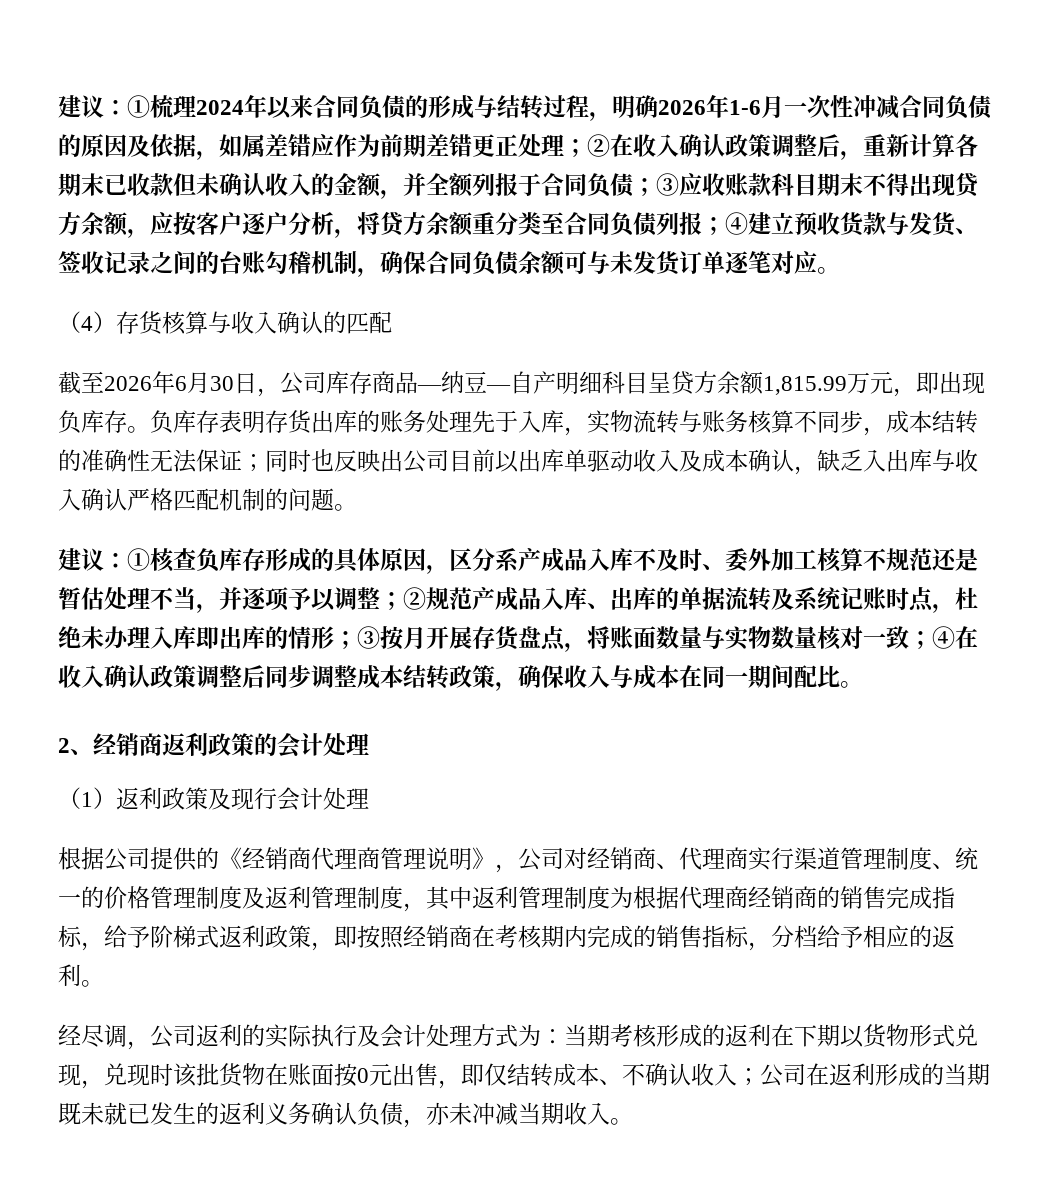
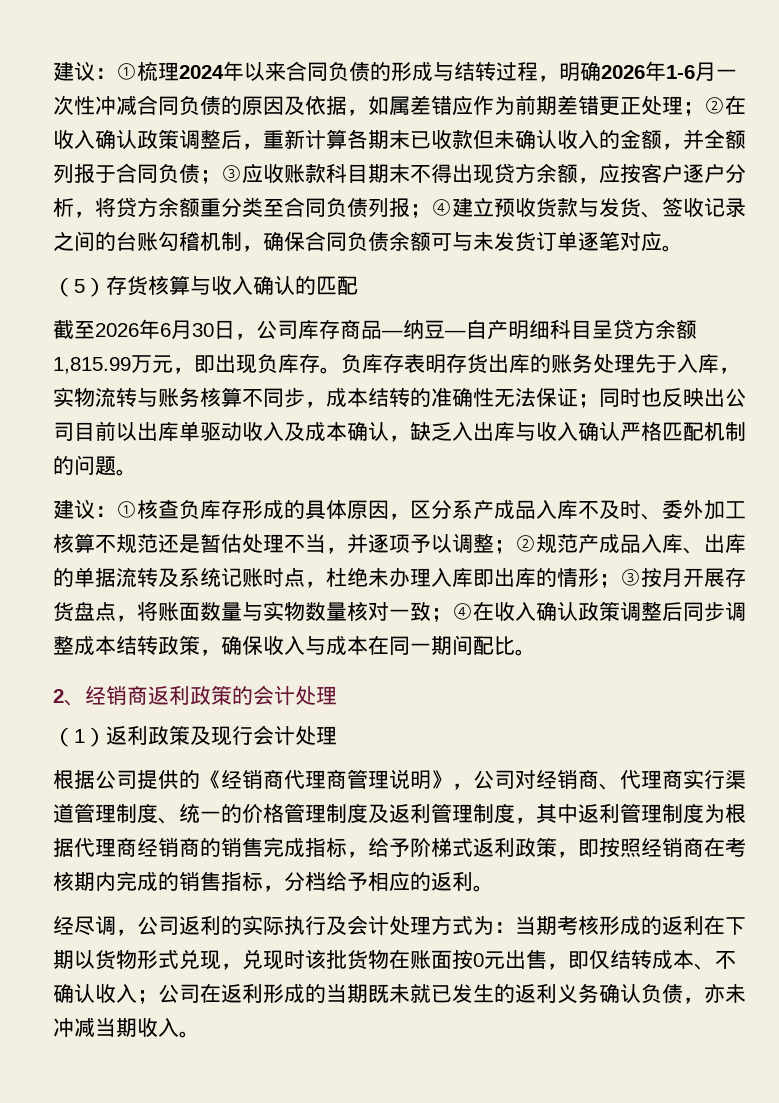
- （4）存货核算与收入确认的匹配
+ （5）存货核算与收入确认的匹配

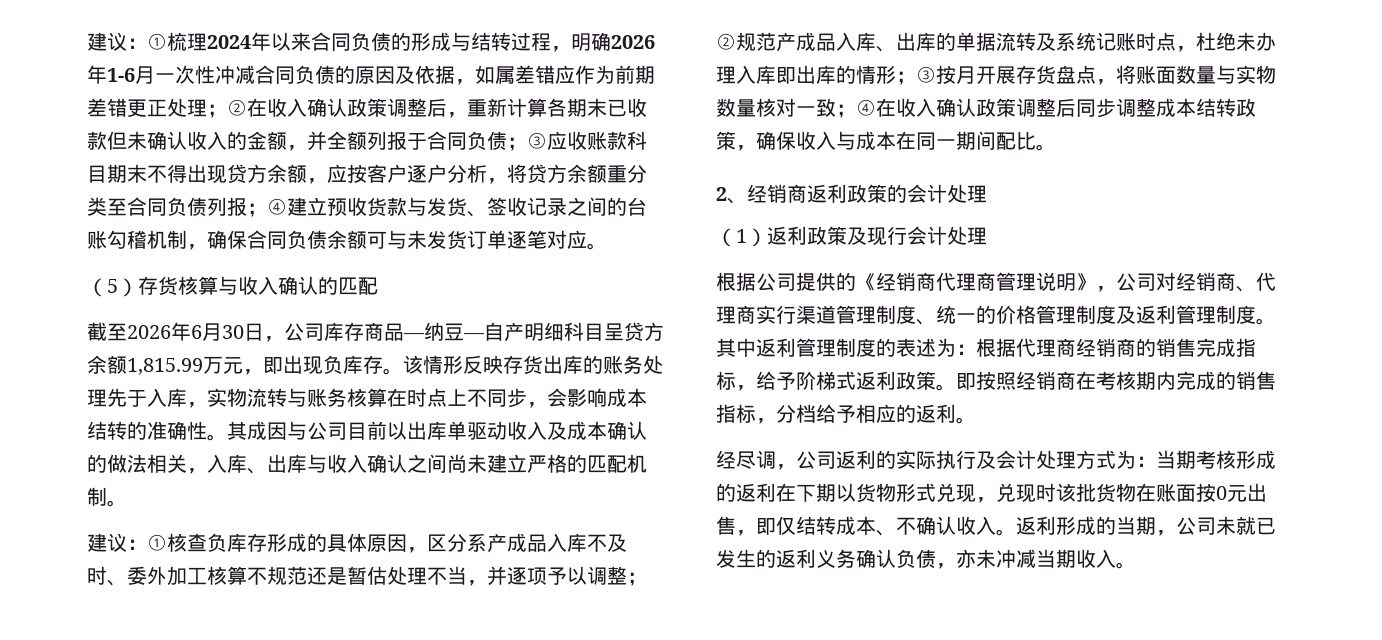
- 负库存表明存货出库的账务处理先于入库，实物流转与账务核算不同步，成本结转的准确性无法保证；同时也反映出公司目前以出库单驱动收入及成本确认，缺乏入出库与收入确认严格匹配机制的问题。
+ 该情形反映存货出库的账务处理先于入库，实物流转与账务核算在时点上不同步，会影响成本结转的准确性。其成因与公司目前以出库单驱动收入及成本确认的做法相关，入库、出库与收入确认之间尚未建立严格的匹配机制。
- 根据公司提供的《经销商代理商管理说明》，公司对经销商、代理商实行渠道管理制度、统一的价格管理制度及返利管理制度，其中返利管理制度为根据代理商经销商的销售完成指标，给予阶梯式返利政策，即按照经销商在考核期内完成的销售指标，分档给予相应的返利。
+ 根据公司提供的《经销商代理商管理说明》，公司对经销商、代理商实行渠道管理制度、统一的价格管理制度及返利管理制度。其中返利管理制度的表述为：根据代理商经销商的销售完成指标，给予阶梯式返利政策。即按照经销商在考核期内完成的销售指标，分档给予相应的返利。
- 经尽调，公司返利的实际执行及会计处理方式为：当期考核形成的返利在下期以货物形式兑现，兑现时该批货物在账面按0元出售，即仅结转成本、不确认收入；公司在返利形成的当期既未就已发生的返利义务确认负债，亦未冲减当期收入。
+ 经尽调，公司返利的实际执行及会计处理方式为：当期考核形成的返利在下期以货物形式兑现，兑现时该批货物在账面按0元出售，即仅结转成本、不确认收入。返利形成的当期，公司未就已发生的返利义务确认负债，亦未冲减当期收入。

